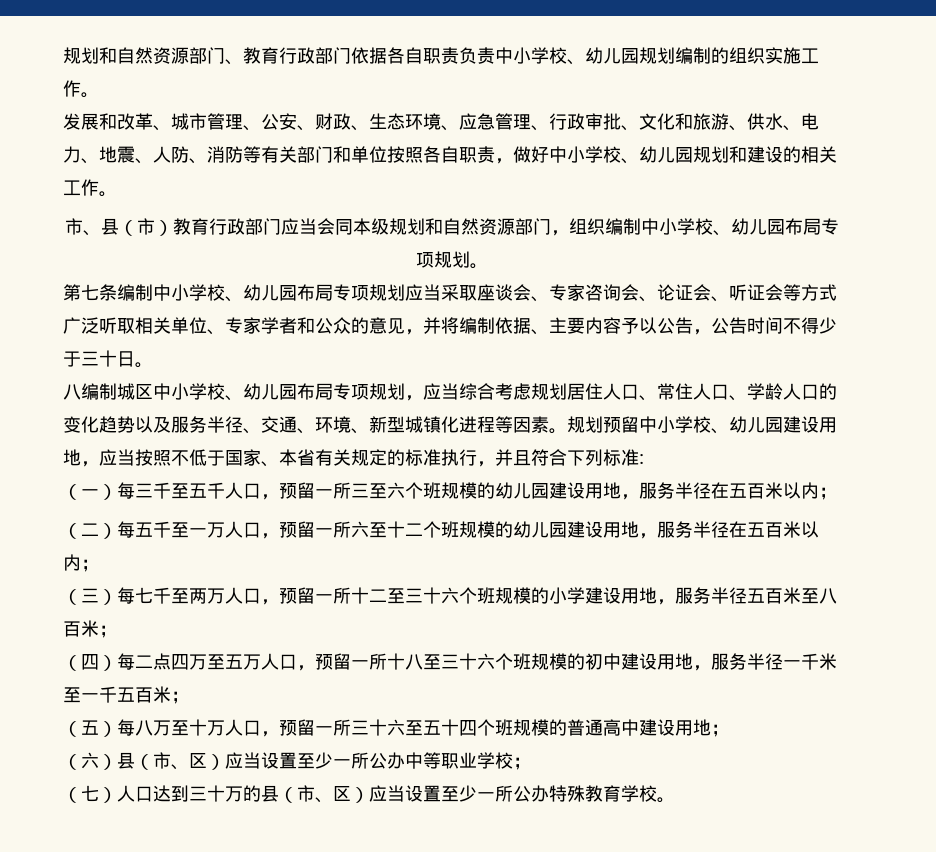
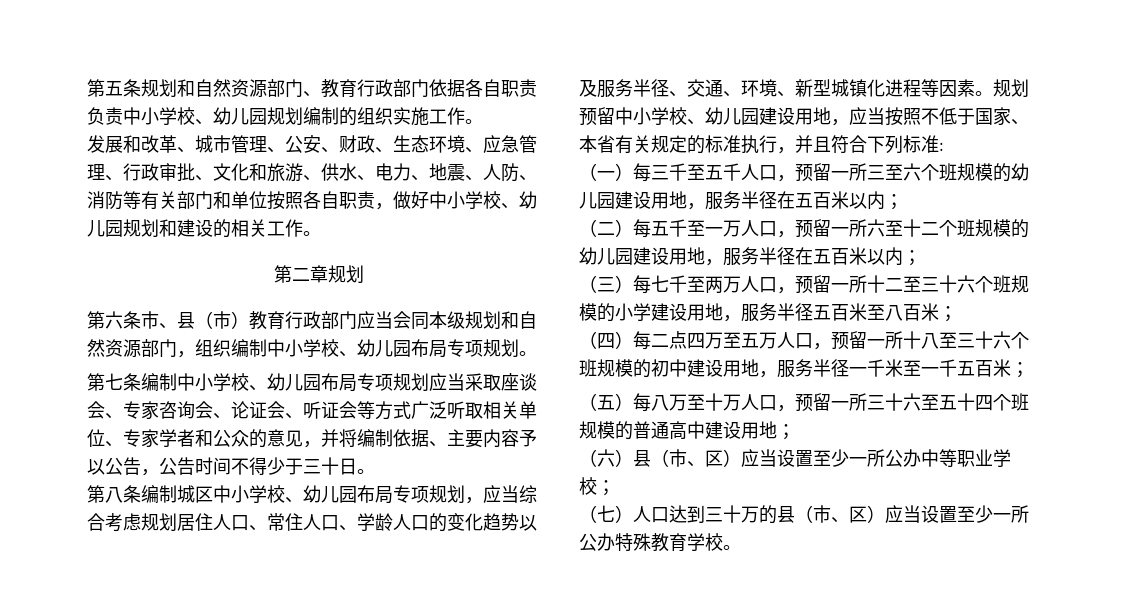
- 规划和自然资源部门、教育行政部门依据各自职责负责中小学校、幼儿园规划编制的组织实施工作。
+ 第五条规划和自然资源部门、教育行政部门依据各自职责负责中小学校、幼儿园规划编制的组织实施工作。
- 市、县（市）教育行政部门应当会同本级规划和自然资源部门，组织编制中小学校、幼儿园布局专项规划。
+ 第二章规划
+ 第六条市、县（市）教育行政部门应当会同本级规划和自然资源部门，组织编制中小学校、幼儿园布局专项规划。
- 八编制城区中小学校、幼儿园布局专项规划，应当综合考虑规划居住人口、常住人口、学龄人口的变化趋势以及服务半径、交通、环境、新型城镇化进程等因素。
+ 第八条编制城区中小学校、幼儿园布局专项规划，应当综合考虑规划居住人口、常住人口、学龄人口的变化趋势以及服务半径、交通、环境、新型城镇化进程等因素。

